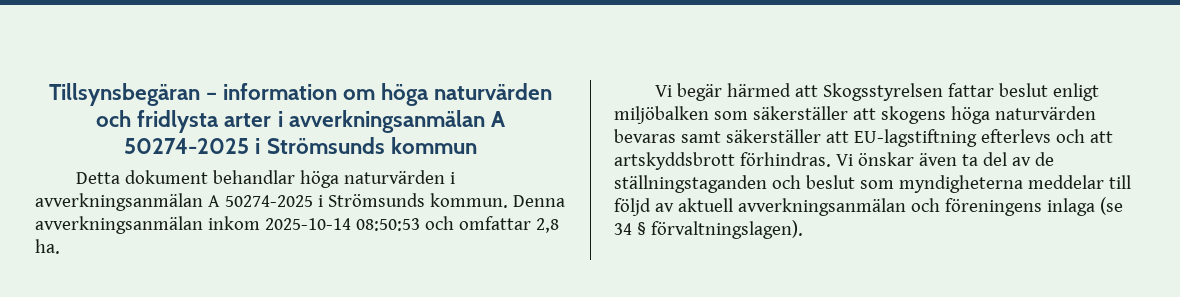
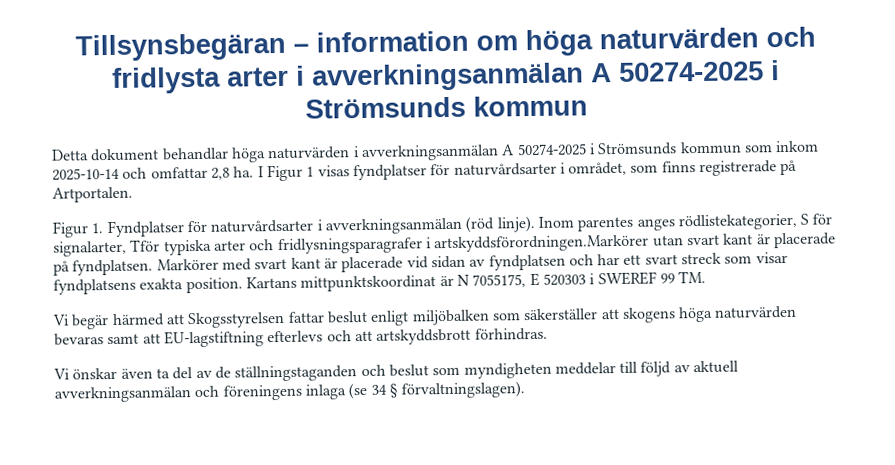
- Detta dokument behandlar höga naturvärden i avverkningsanmälan A 50274-2025 i Strömsunds kommun. Denna avverkningsanmälan inkom 2025-10-14 08:50:53 och omfattar 2,8 ha.
+ Detta dokument behandlar höga naturvärden i avverkningsanmälan A 50274-2025 i Strömsunds kommun som inkom 2025-10-14 och omfattar 2,8 ha. I Figur 1 visas fyndplatser för naturvårdsarter i området, som finns registrerade på Artportalen.
+ Figur 1. Fyndplatser för naturvårdsarter i avverkningsanmälan (röd linje). Inom parentes anges rödlistekategorier, S för signalarter, Tför typiska arter och fridlysningsparagrafer i artskyddsförordningen.Markörer utan svart kant är placerade på fyndplatsen. Markörer med svart kant är placerade vid sidan av fyndplatsen och har ett svart streck som visar fyndplatsens exakta position. Kartans mittpunktskoordinat är N 7055175, E 520303 i SWEREF 99 TM.
- Vi begär härmed att Skogsstyrelsen fattar beslut enligt miljöbalken som säkerställer att skogens höga naturvärden bevaras samt säkerställer att EU-lagstiftning efterlevs och att artskyddsbrott förhindras. Vi önskar även ta del av de ställningstaganden och beslut som myndigheterna meddelar till följd av aktuell avverkningsanmälan och föreningens inlaga (se 34 § förvaltningslagen).
+ Vi begär härmed att Skogsstyrelsen fattar beslut enligt miljöbalken som säkerställer att skogens höga naturvärden bevaras samt att EU-lagstiftning efterlevs och att artskyddsbrott förhindras.
+ Vi önskar även ta del av de ställningstaganden och beslut som myndigheten meddelar till följd av aktuell avverkningsanmälan och föreningens inlaga (se 34 § förvaltningslagen).

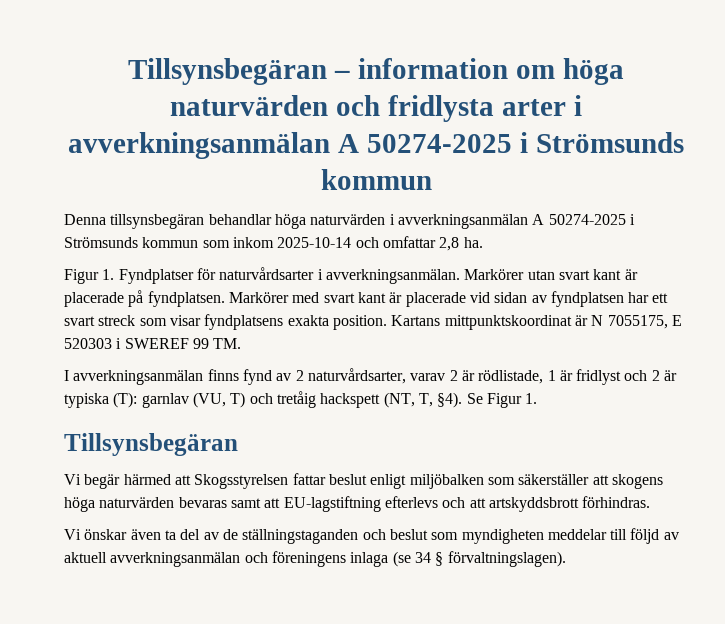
- Detta dokument behandlar höga naturvärden i avverkningsanmälan A 50274-2025 i Strömsunds kommun som inkom 2025-10-14 och omfattar 2,8 ha. I Figur 1 visas fyndplatser för naturvårdsarter i området, som finns registrerade på Artportalen.
+ Denna tillsynsbegäran behandlar höga naturvärden i avverkningsanmälan A 50274-2025 i Strömsunds kommun som inkom 2025-10-14 och omfattar 2,8 ha.
- Figur 1. Fyndplatser för naturvårdsarter i avverkningsanmälan (röd linje). Inom parentes anges rödlistekategorier, S för signalarter, Tför typiska arter och fridlysningsparagrafer i artskyddsförordningen.Markörer utan svart kant är placerade på fyndplatsen.
+ Figur 1. Fyndplatser för naturvårdsarter i avverkningsanmälan. Markörer utan svart kant är placerade på fyndplatsen.
- Markörer med svart kant är placerade vid sidan av fyndplatsen och har ett svart streck som visar fyndplatsens exakta position.
+ Markörer med svart kant är placerade vid sidan av fyndplatsen har ett svart streck som visar fyndplatsens exakta position.
+ I avverkningsanmälan finns fynd av 2 naturvårdsarter, varav 2 är rödlistade, 1 är fridlyst och 2 är typiska (T): garnlav (VU, T) och tretåig hackspett (NT, T, §4). Se Figur 1.
+ Tillsynsbegäran

